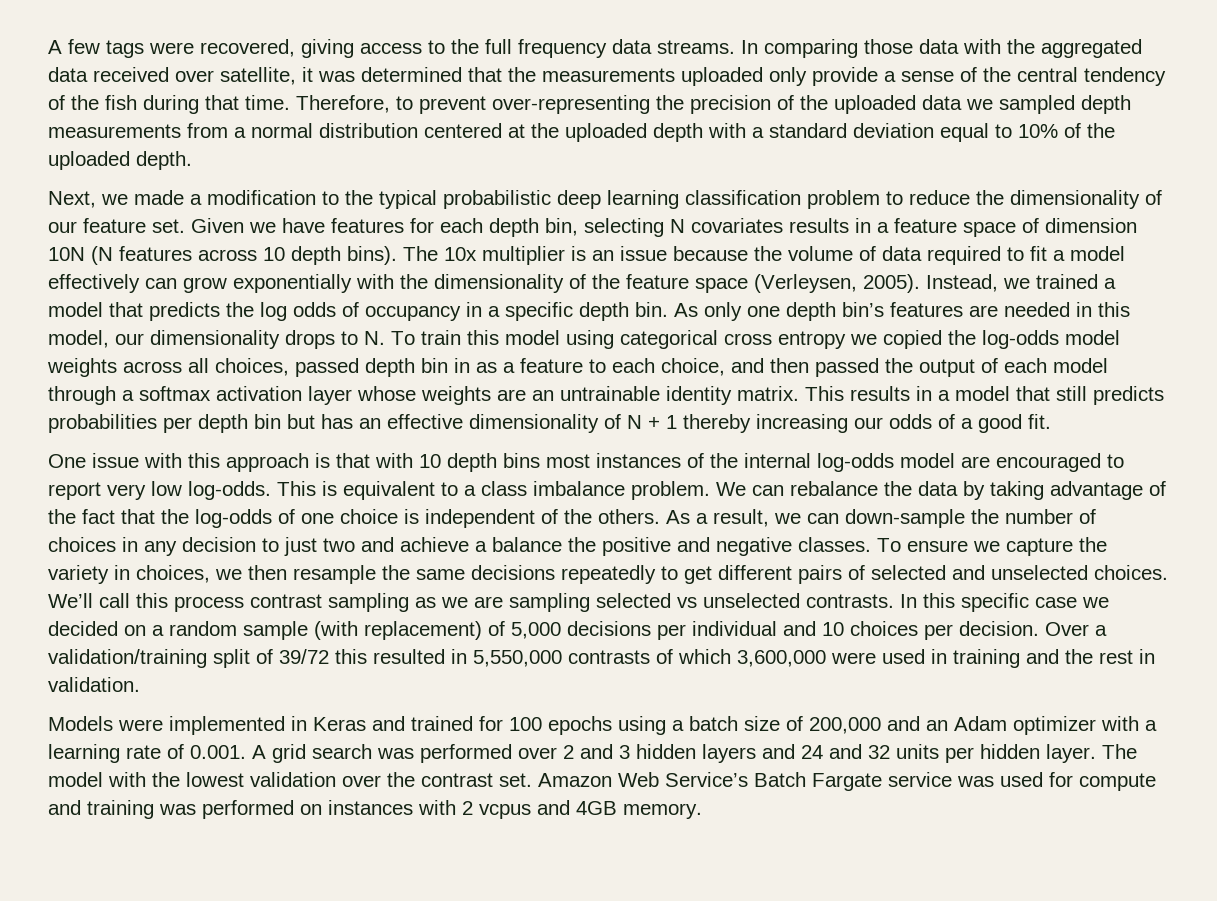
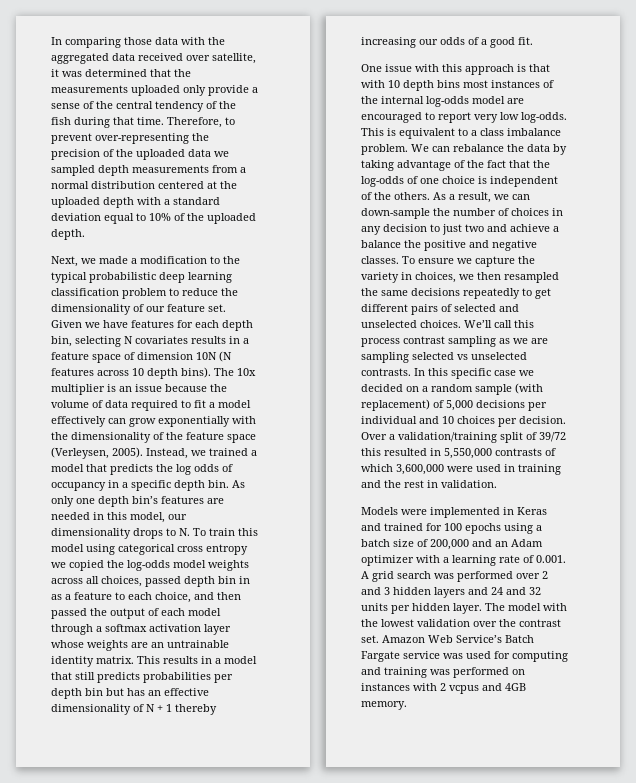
- A few tags were recovered, giving access to the full frequency data streams.
- To ensure we capture the variety in choices, we then resample the same decisions repeatedly to get different pairs of selected and unselected choices.
+ To ensure we capture the variety in choices, we then resampled the same decisions repeatedly to get different pairs of selected and unselected choices.
- Amazon Web Service’s Batch Fargate service was used for compute and training was performed on instances with 2 vcpus and 4GB memory.
+ Amazon Web Service’s Batch Fargate service was used for computing and training was performed on instances with 2 vcpus and 4GB memory.

